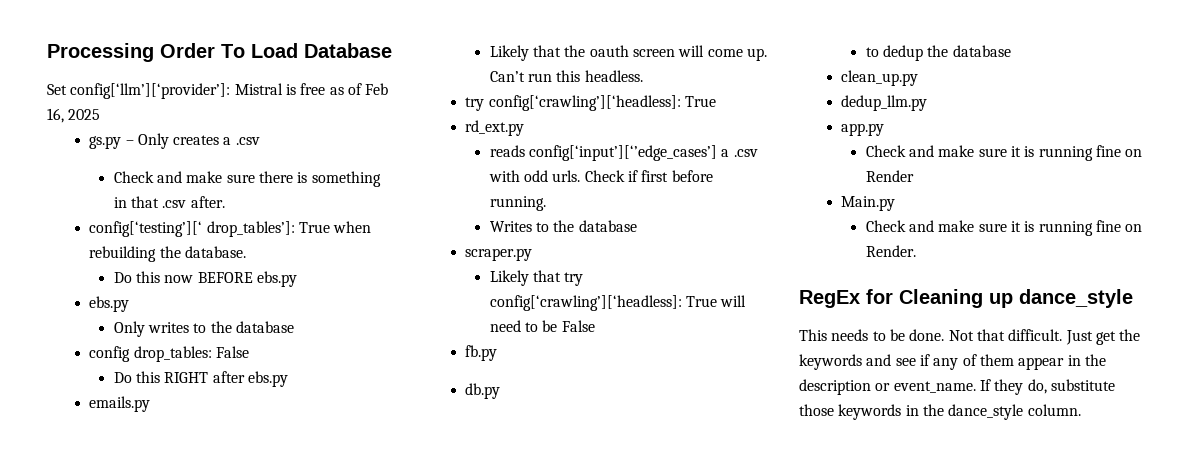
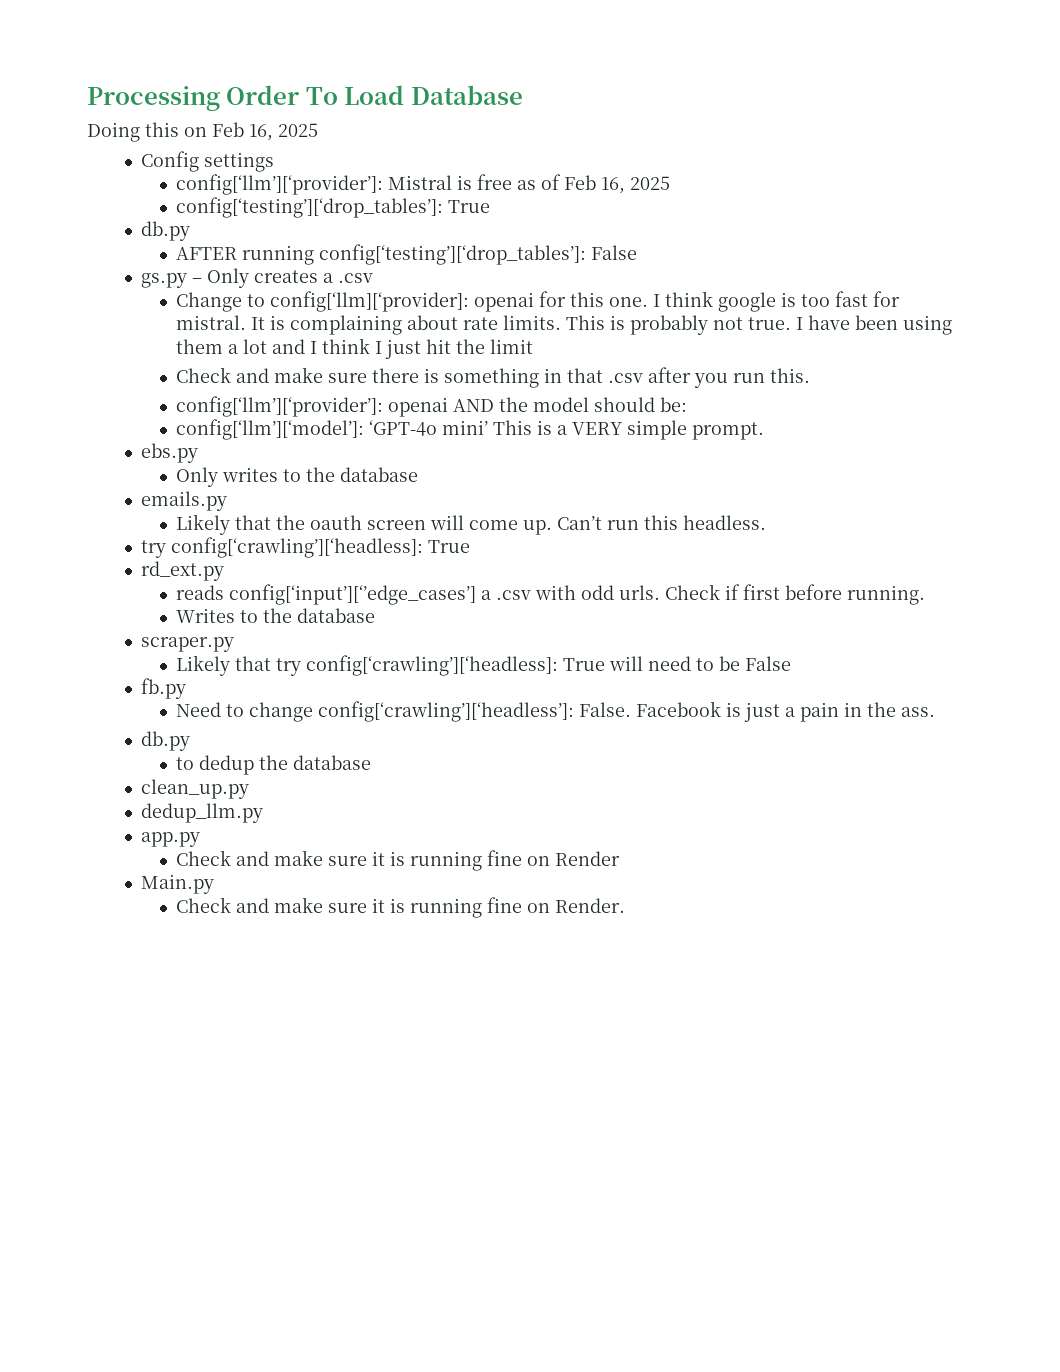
- Set config[‘llm’][‘provider’]: Mistral is free as of Feb 16, 2025
+ Doing this on Feb 16, 2025
+ Config settings
+ config[‘llm’][‘provider’]: Mistral is free as of Feb 16, 2025
+ config[‘testing’][‘drop_tables’]: True
+ db.py
+ AFTER running config[‘testing’][‘drop_tables’]: False
+ Change to config[‘llm][‘provider]: openai for this one. I think google is too fast for mistral. It is complaining about rate limits. This is probably not true. I have been using them a lot and I think I just hit the limit
- Check and make sure there is something in that .csv after.
- config[‘testing’][‘ drop_tables’]: True when rebuilding the database.
- Do this now BEFORE ebs.py
+ Check and make sure there is something in that .csv after you run this.
+ config[‘llm’][‘provider’]: openai AND the model should be:
+ config[‘llm’][‘model’]: ‘GPT-4o mini’ This is a VERY simple prompt.
- config drop_tables: False
- Do this RIGHT after ebs.py
+ Need to change config[‘crawling’][‘headless’]: False. Facebook is just a pain in the ass.
- RegEx for Cleaning up dance_style
- This needs to be done. Not that difficult. Just get the keywords and see if any of them appear in the description or event_name. If they do, substitute those keywords in the dance_style column.

